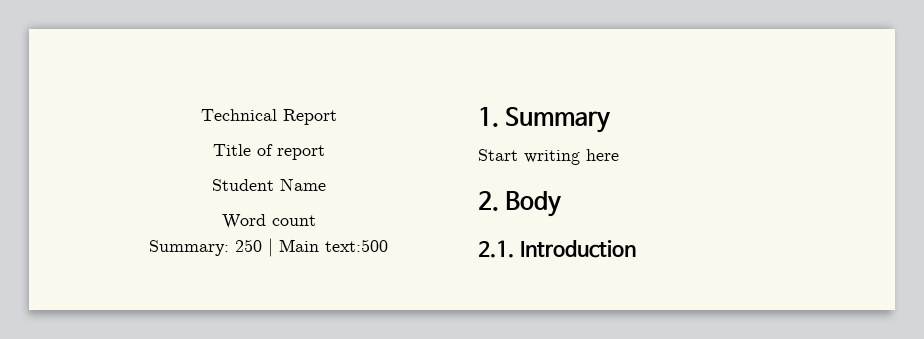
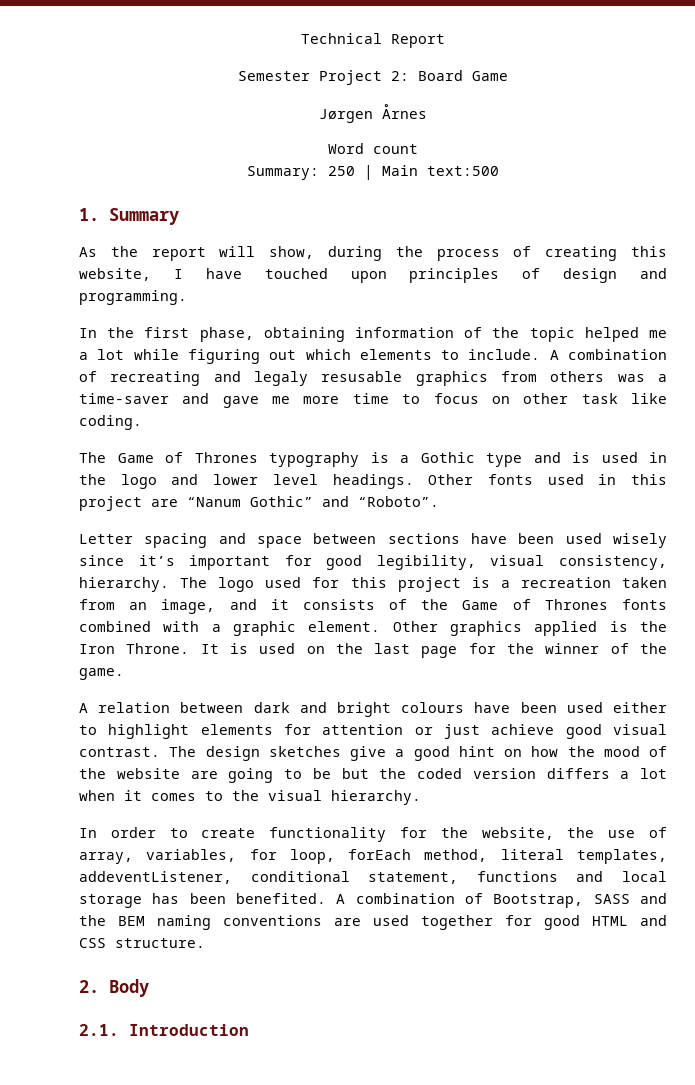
- Title of report
- Student Name
+ Semester Project 2: Board Game
+ Jørgen Årnes
- Start writing here
+ As the report will show, during the process of creating this website, I have touched upon principles of design and programming.
+ In the first phase, obtaining information of the topic helped me a lot while figuring out which elements to include. A combination of recreating and legaly resusable graphics from others was a time-saver and gave me more time to focus on other task like coding.
+ The Game of Thrones typography is a Gothic type and is used in the logo and lower level headings. Other fonts used in this project are “Nanum Gothic” and “Roboto”.
+ Letter spacing and space between sections have been used wisely since it’s important for good legibility, visual consistency, hierarchy. The logo used for this project is a recreation taken from an image, and it consists of the Game of Thrones fonts combined with a graphic element. Other graphics applied is the Iron Throne. It is used on the last page for the winner of the game.
+ A relation between dark and bright colours have been used either to highlight elements for attention or just achieve good visual contrast. The design sketches give a good hint on how the mood of the website are going to be but the coded version differs a lot when it comes to the visual hierarchy.
+ In order to create functionality for the website, the use of array, variables, for loop, forEach method, literal templates, addeventListener, conditional statement, functions and local storage has been benefited. A combination of Bootstrap, SASS and the BEM naming conventions are used together for good HTML and CSS structure.

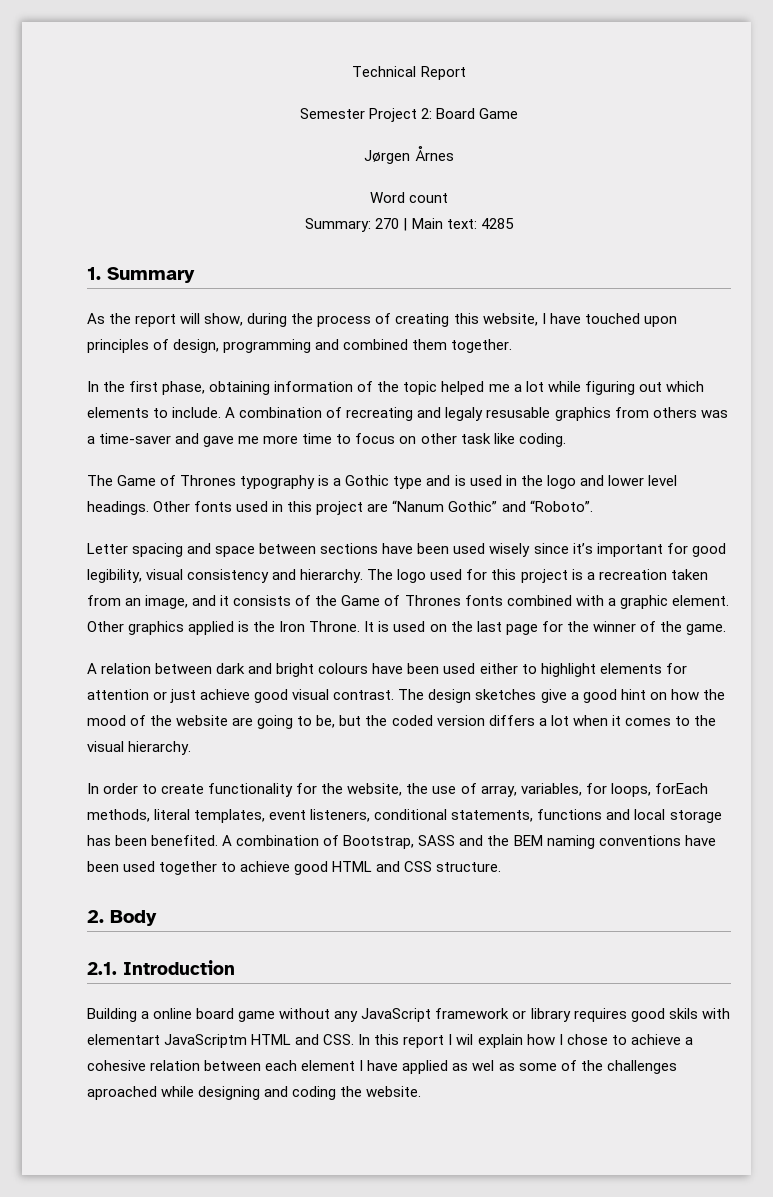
- Summary: 250 | Main text:500
+ Summary: 270 | Main text: 4285
- As the report will show, during the process of creating this website, I have touched upon principles of design and programming.
+ As the report will show, during the process of creating this website, I have touched upon principles of design, programming and combined them together.
- Letter spacing and space between sections have been used wisely since it’s important for good legibility, visual consistency, hierarchy.
+ Letter spacing and space between sections have been used wisely since it’s important for good legibility, visual consistency and hierarchy.
- The design sketches give a good hint on how the mood of the website are going to be but the coded version differs a lot when it comes to the visual hierarchy.
+ The design sketches give a good hint on how the mood of the website are going to be, but the coded version differs a lot when it comes to the visual hierarchy.
- In order to create functionality for the website, the use of array, variables, for loop, forEach method, literal templates, addeventListener, conditional statement, functions and local storage has been benefited.
+ In order to create functionality for the website, the use of array, variables, for loops, forEach methods, literal templates, event listeners, conditional statements, functions and local storage has been benefited.
- A combination of Bootstrap, SASS and the BEM naming conventions are used together for good HTML and CSS structure.
+ A combination of Bootstrap, SASS and the BEM naming conventions have been used together to achieve good HTML and CSS structure.
+ Building a online board game without any JavaScript framework or library requires good skils with elementart JavaScriptm HTML and CSS. In this report I wil explain how I chose to achieve a cohesive relation between each element I have applied as wel as some of the challenges aproached while designing and coding the website.

